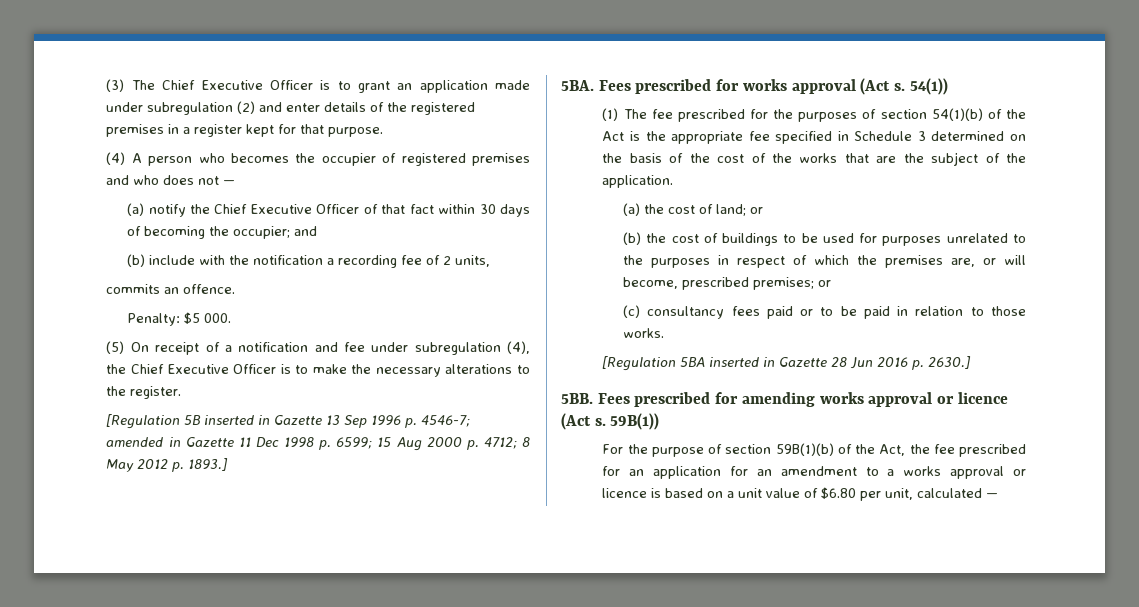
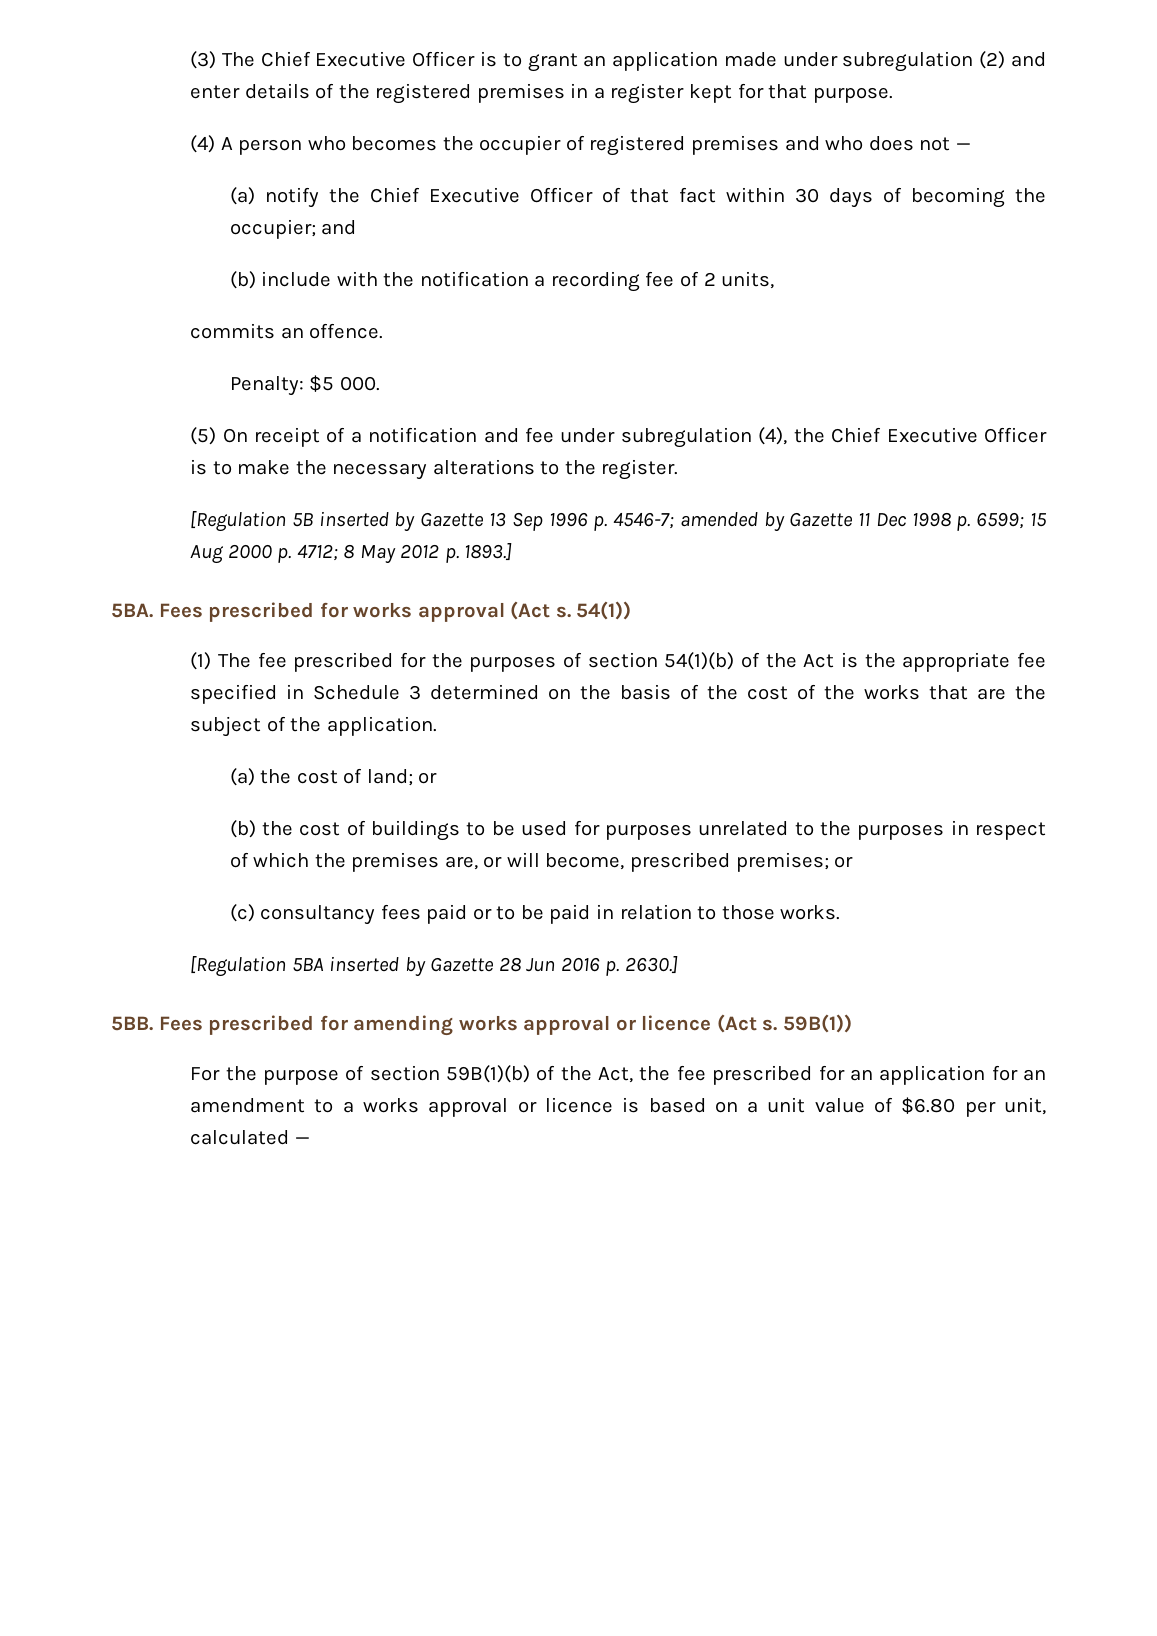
- [Regulation 5B inserted in Gazette 13 Sep 1996 p. 4546-7; amended in Gazette 11 Dec 1998 p. 6599; 15 Aug 2000 p. 4712; 8 May 2012 p. 1893.]
+ [Regulation 5B inserted by Gazette 13 Sep 1996 p. 4546-7; amended by Gazette 11 Dec 1998 p. 6599; 15 Aug 2000 p. 4712; 8 May 2012 p. 1893.]
- [Regulation 5BA inserted in Gazette 28 Jun 2016 p. 2630.]
+ [Regulation 5BA inserted by Gazette 28 Jun 2016 p. 2630.]

